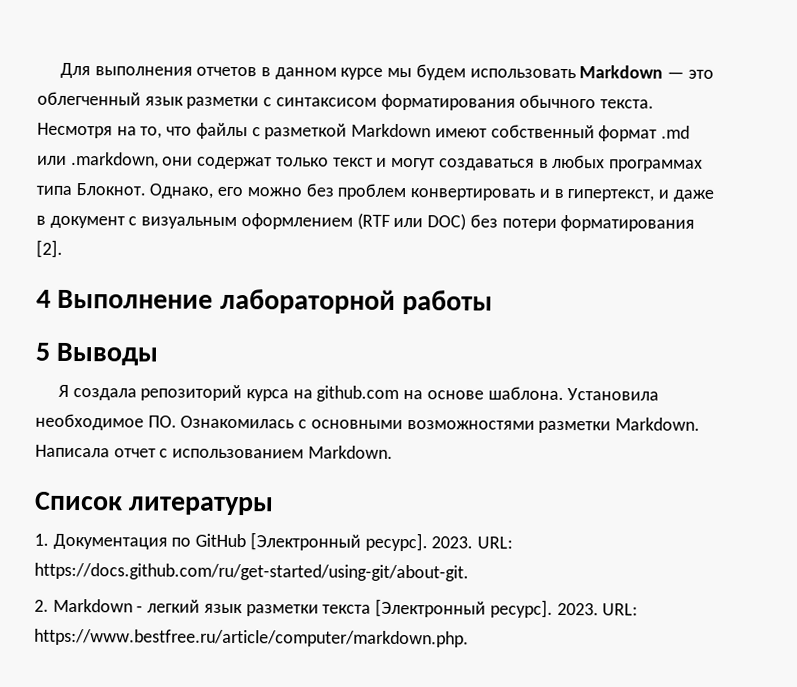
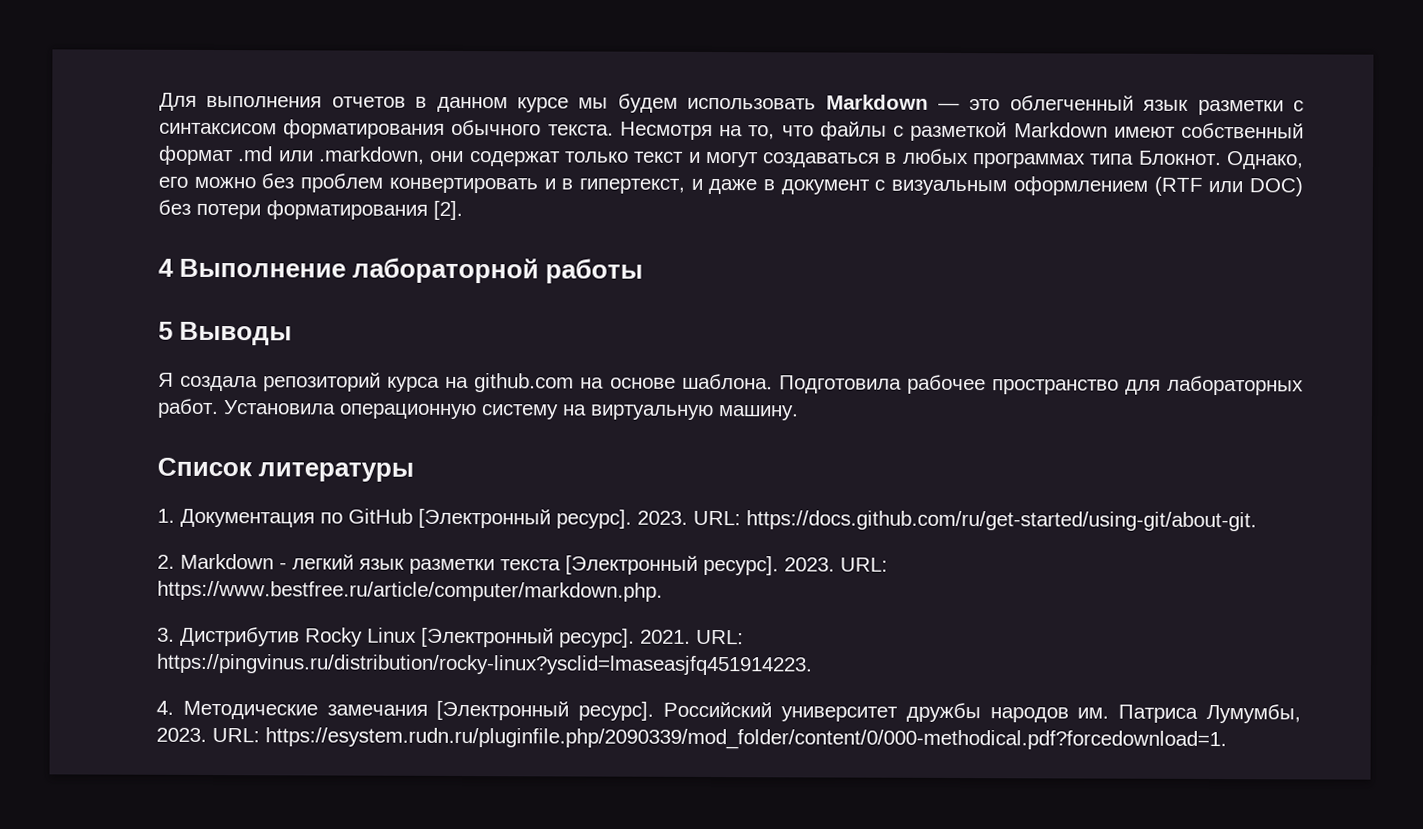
- Установила необходимое ПО. Ознакомилась с основными возможностями разметки Markdown. Написала отчет с использованием Markdown.
+ Подготовила рабочее пространство для лабораторных работ. Установила операционную систему на виртуальную машину.
+ 3. Дистрибутив Rocky Linux [Электронный ресурс]. 2021. URL: https://pingvinus.ru/distribution/rocky-linux?ysclid=lmaseasjfq451914223.
+ 4. Методические замечания [Электронный ресурс]. Российский университет дружбы народов им. Патриса Лумумбы, 2023. URL: https://esystem.rudn.ru/pluginfile.php/2090339/mod_folder/content/0/000-methodical.pdf?forcedownload=1.

